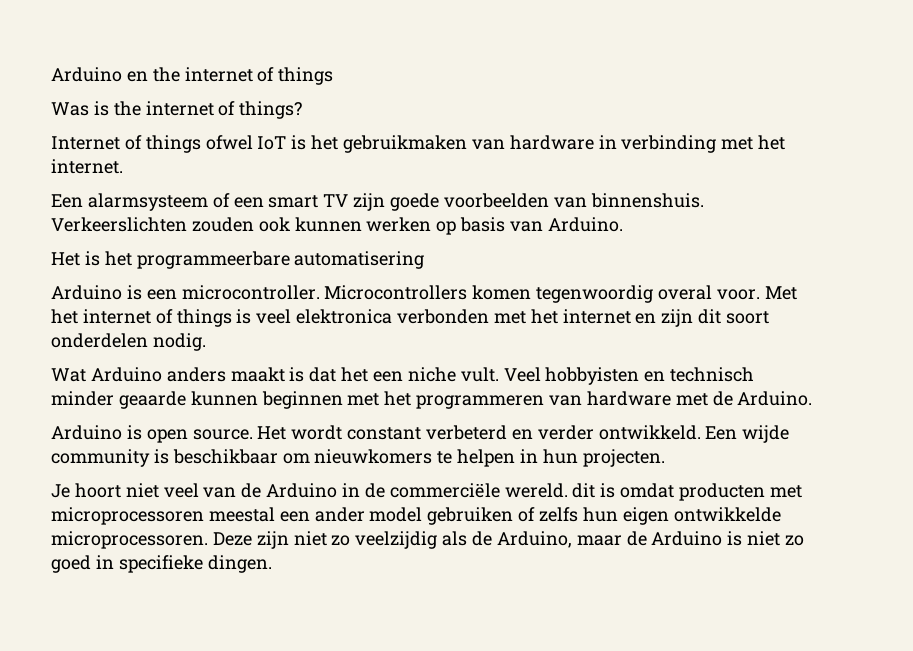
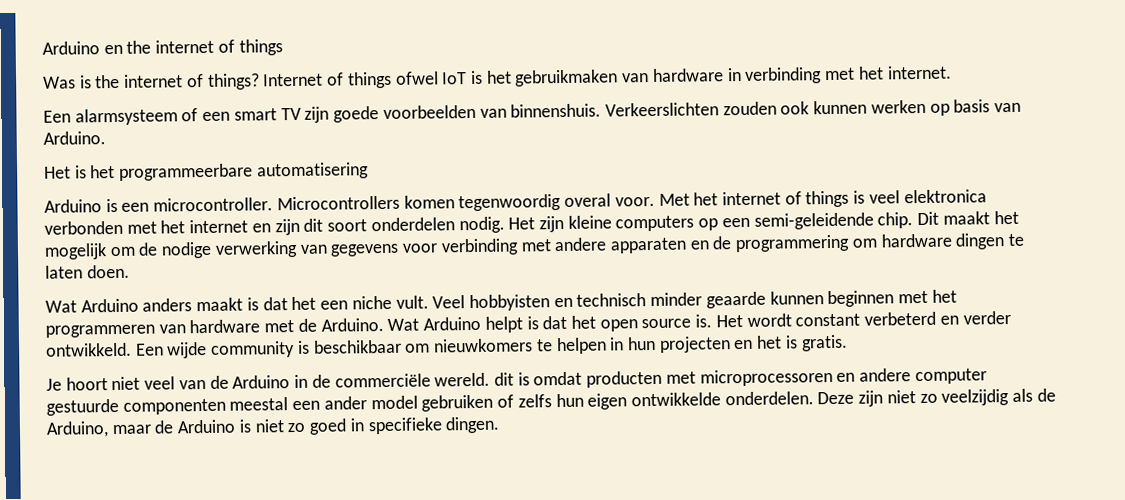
- Was is the internet of things?
- Internet of things ofwel IoT is het gebruikmaken van hardware in verbinding met het internet.
+ Was is the internet of things? Internet of things ofwel IoT is het gebruikmaken van hardware in verbinding met het internet.
+ Het zijn kleine computers op een semi-geleidende chip. Dit maakt het mogelijk om de nodige verwerking van gegevens voor verbinding met andere apparaten en de programmering om hardware dingen te laten doen.
- Veel hobbyisten en technisch minder geaarde kunnen beginnen met het programmeren van hardware met de Arduino.
- Arduino is open source.
+ Veel hobbyisten en technisch minder geaarde kunnen beginnen met het programmeren van hardware met de Arduino. Wat Arduino helpt is dat het open source is.
- Een wijde community is beschikbaar om nieuwkomers te helpen in hun projecten.
+ Een wijde community is beschikbaar om nieuwkomers te helpen in hun projecten en het is gratis.
- Je hoort niet veel van de Arduino in de commerciële wereld. dit is omdat producten met microprocessoren meestal een ander model gebruiken of zelfs hun eigen ontwikkelde microprocessoren.
+ Je hoort niet veel van de Arduino in de commerciële wereld. dit is omdat producten met microprocessoren en andere computer gestuurde componenten meestal een ander model gebruiken of zelfs hun eigen ontwikkelde onderdelen.

